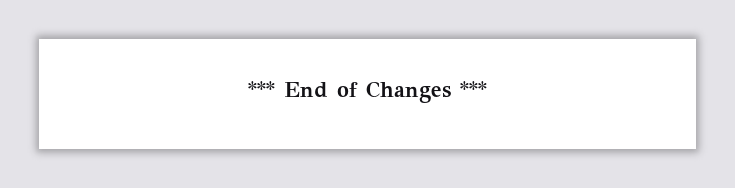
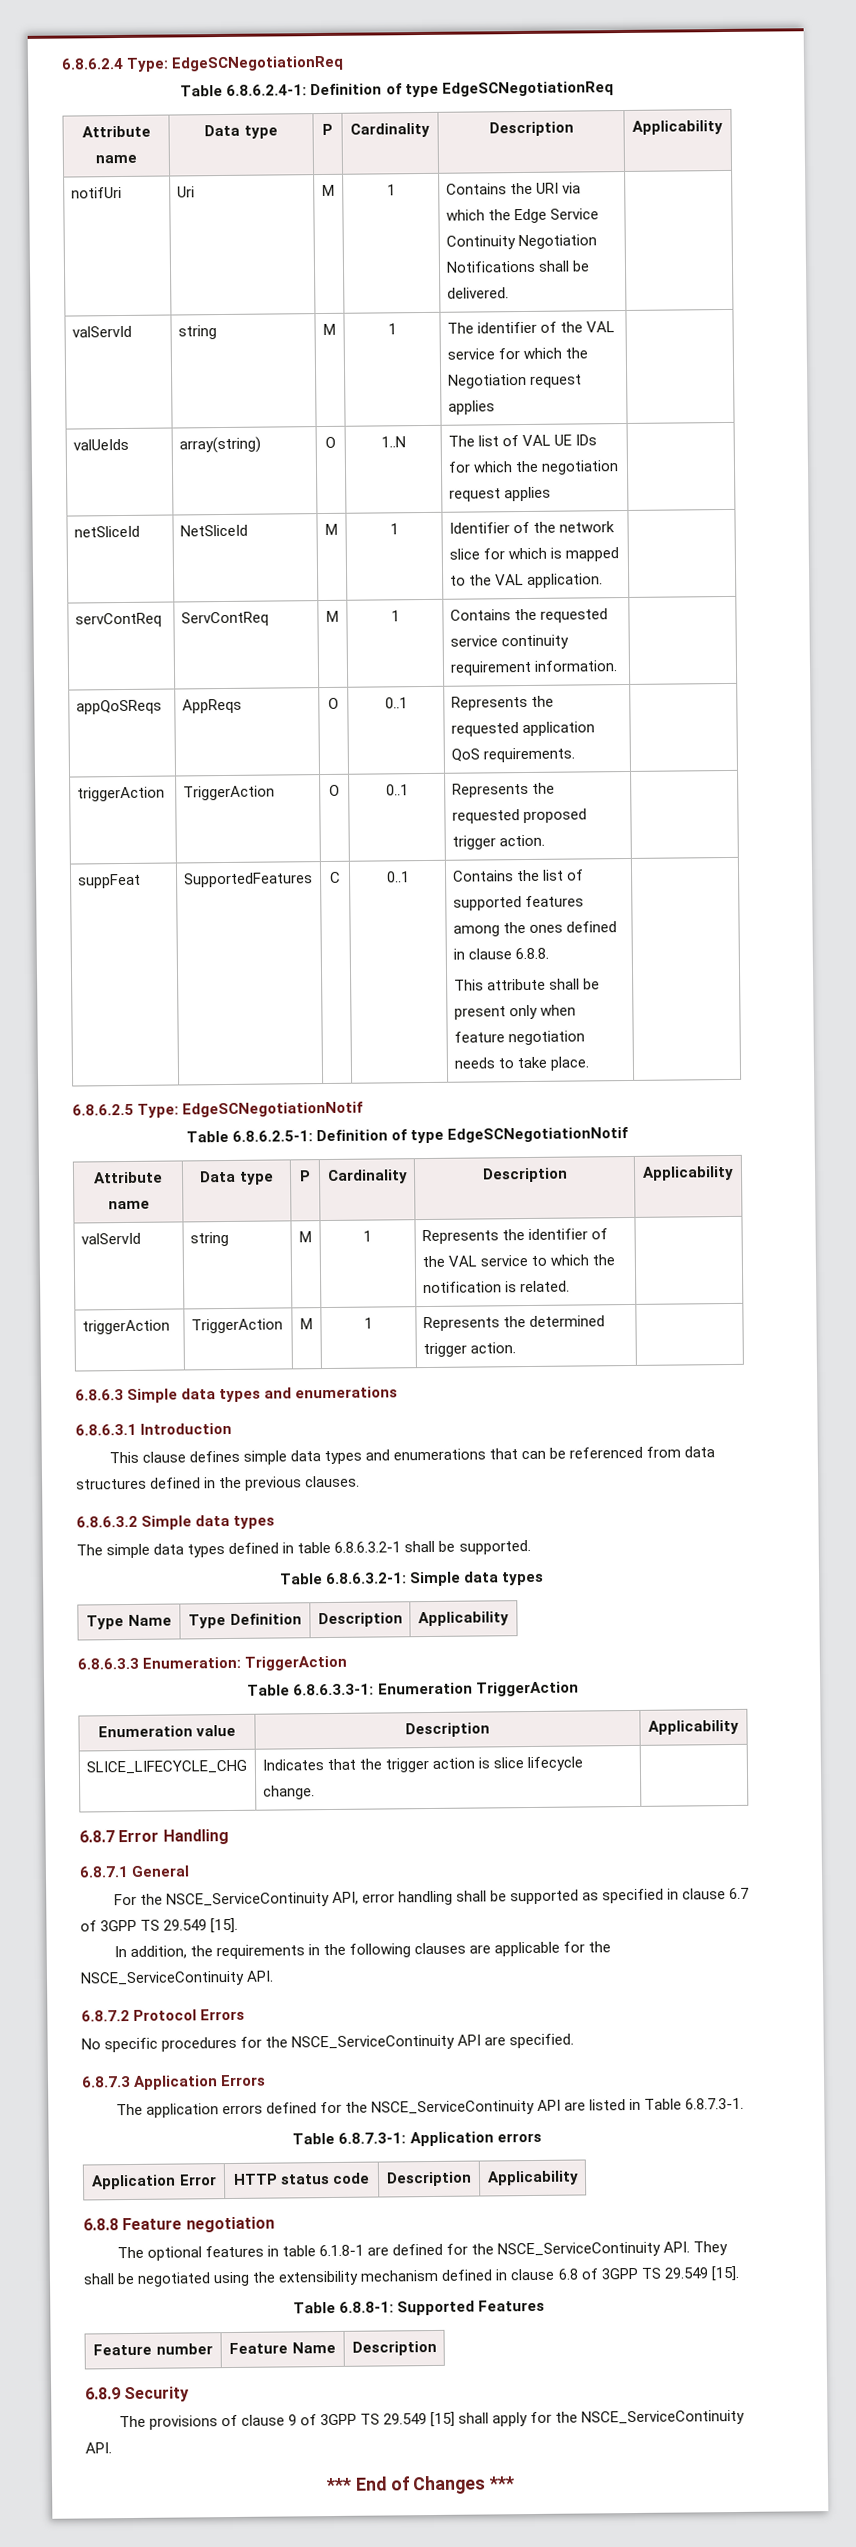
+ 6.8.6.2.4 Type: EdgeSCNegotiationReq
+ Table 6.8.6.2.4-1: Definition of type EdgeSCNegotiationReq
+ Attribute name | Data type | P | Cardinality | Description | Applicability
+ notifUri | Uri | M | 1 | Contains the URI via which the Edge Service Continuity Negotiation Notifications shall be delivered. |
+ valServId | string | M | 1 | The identifier of the VAL service for which the Negotiation request applies |
+ valUeIds | array(string) | O | 1..N | The list of VAL UE IDs for which the negotiation request applies |
+ netSliceId | NetSliceId | M | 1 | Identifier of the network slice for which is mapped to the VAL application. |
+ servContReq | ServContReq | M | 1 | Contains the requested service continuity requirement information. |
+ appQoSReqs | AppReqs | O | 0..1 | Represents the requested application QoS requirements. |
+ triggerAction | TriggerAction | O | 0..1 | Represents the requested proposed trigger action. |
+ suppFeat | SupportedFeatures | C | 0..1 | Contains the list of supported features among the ones defined in clause 6.8.8.
+ This attribute shall be present only when feature negotiation needs to take place. |
+ 6.8.6.2.5 Type: EdgeSCNegotiationNotif
+ Table 6.8.6.2.5-1: Definition of type EdgeSCNegotiationNotif
+ Attribute name | Data type | P | Cardinality | Description | Applicability
+ valServId | string | M | 1 | Represents the identifier of the VAL service to which the notification is related. |
+ triggerAction | TriggerAction | M | 1 | Represents the determined trigger action. |
+ 6.8.6.3 Simple data types and enumerations
+ 6.8.6.3.1 Introduction
+ This clause defines simple data types and enumerations that can be referenced from data structures defined in the previous clauses.
+ 6.8.6.3.2 Simple data types
+ The simple data types defined in table 6.8.6.3.2-1 shall be supported.
+ Table 6.8.6.3.2-1: Simple data types
+ Type Name | Type Definition | Description | Applicability
+ 6.8.6.3.3 Enumeration: TriggerAction
+ Table 6.8.6.3.3-1: Enumeration TriggerAction
+ Enumeration value | Description | Applicability
+ SLICE_LIFECYCLE_CHG | Indicates that the trigger action is slice lifecycle change. |
+ 6.8.7 Error Handling
+ 6.8.7.1 General
+ For the NSCE_ServiceContinuity API, error handling shall be supported as specified in clause 6.7 of 3GPP TS 29.549 [15].
+ In addition, the requirements in the following clauses are applicable for the NSCE_ServiceContinuity API.
+ 6.8.7.2 Protocol Errors
+ No specific procedures for the NSCE_ServiceContinuity API are specified.
+ 6.8.7.3 Application Errors
+ The application errors defined for the NSCE_ServiceContinuity API are listed in Table 6.8.7.3-1.
+ Table 6.8.7.3-1: Application errors
+ Application Error | HTTP status code | Description | Applicability
+ 6.8.8 Feature negotiation
+ The optional features in table 6.1.8-1 are defined for the NSCE_ServiceContinuity API. They shall be negotiated using the extensibility mechanism defined in clause 6.8 of 3GPP TS 29.549 [15].
+ Table 6.8.8-1: Supported Features
+ Feature number | Feature Name | Description
+ 6.8.9 Security
+ The provisions of clause 9 of 3GPP TS 29.549 [15] shall apply for the NSCE_ServiceContinuity API.

